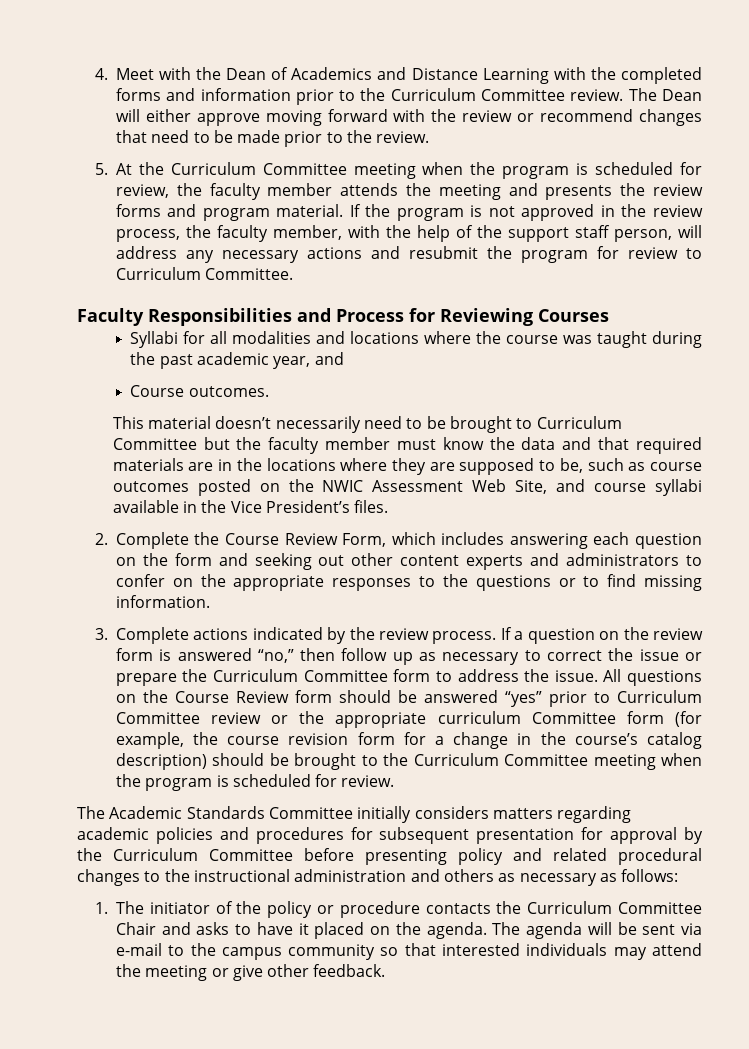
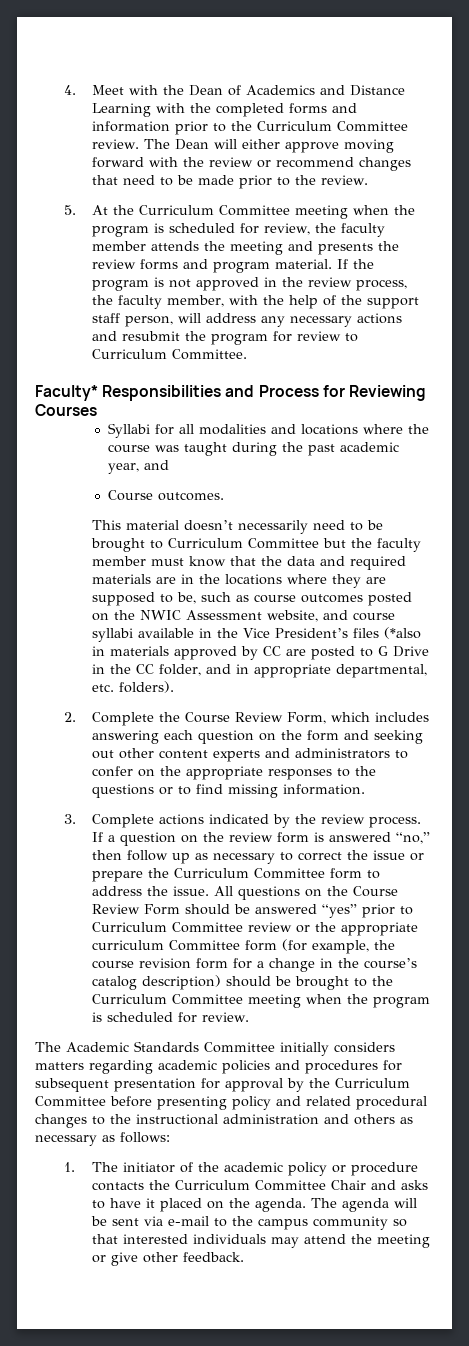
- Faculty Responsibilities and Process for Reviewing Courses
+ Faculty* Responsibilities and Process for Reviewing Courses
- This material doesn’t necessarily need to be brought to Curriculum Committee but the faculty member must know the data and that required materials are in the locations where they are supposed to be, such as course outcomes posted on the NWIC Assessment Web Site, and course syllabi available in the Vice President’s files.
+ This material doesn’t necessarily need to be brought to Curriculum Committee but the faculty member must know that the data and required materials are in the locations where they are supposed to be, such as course outcomes posted on the NWIC Assessment website, and course syllabi available in the Vice President’s files (*also in materials approved by CC are posted to G Drive in the CC folder, and in appropriate departmental, etc. folders).
- All questions on the Course Review form should be answered “yes” prior to Curriculum Committee review or the appropriate curriculum Committee form (for example, the course revision form for a change in the course’s catalog description) should be brought to the Curriculum Committee meeting when the program is scheduled for review.
+ All questions on the Course Review Form should be answered “yes” prior to Curriculum Committee review or the appropriate curriculum Committee form (for example, the course revision form for a change in the course’s catalog description) should be brought to the Curriculum Committee meeting when the program is scheduled for review.
- 1. The initiator of the policy or procedure contacts the Curriculum Committee Chair and asks to have it placed on the agenda.
+ 1. The initiator of the academic policy or procedure contacts the Curriculum Committee Chair and asks to have it placed on the agenda.

